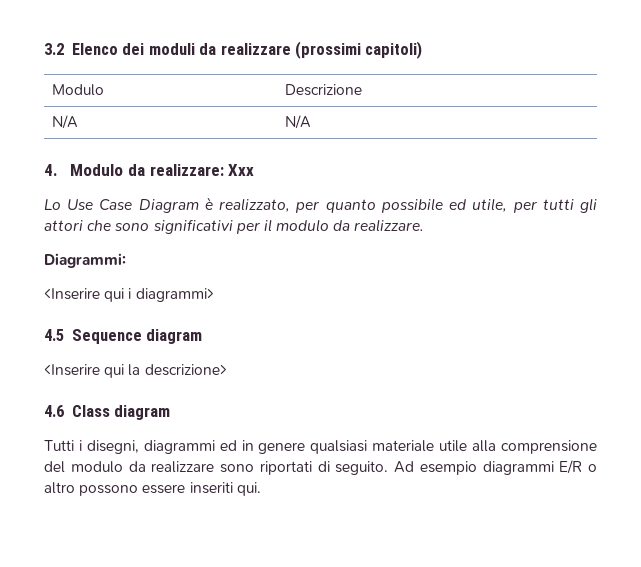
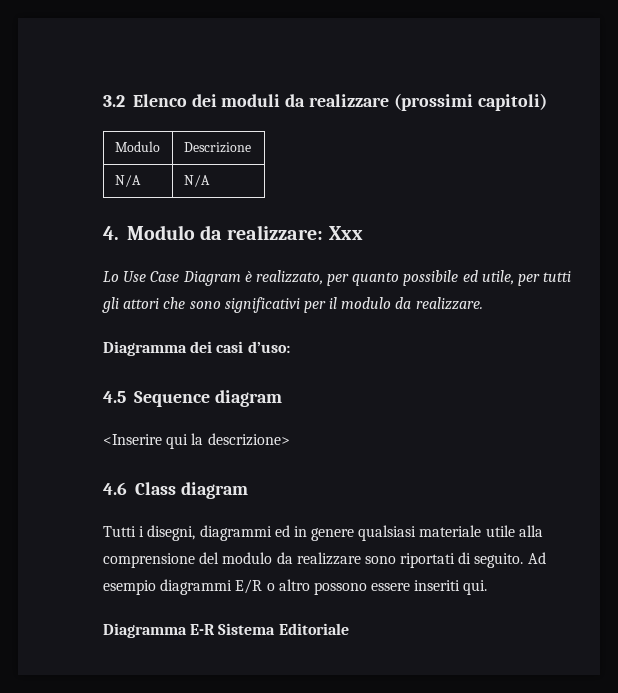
- Diagrammi:
- <Inserire qui i diagrammi>
+ Diagramma dei casi d’uso:
+ Diagramma E-R Sistema Editoriale

